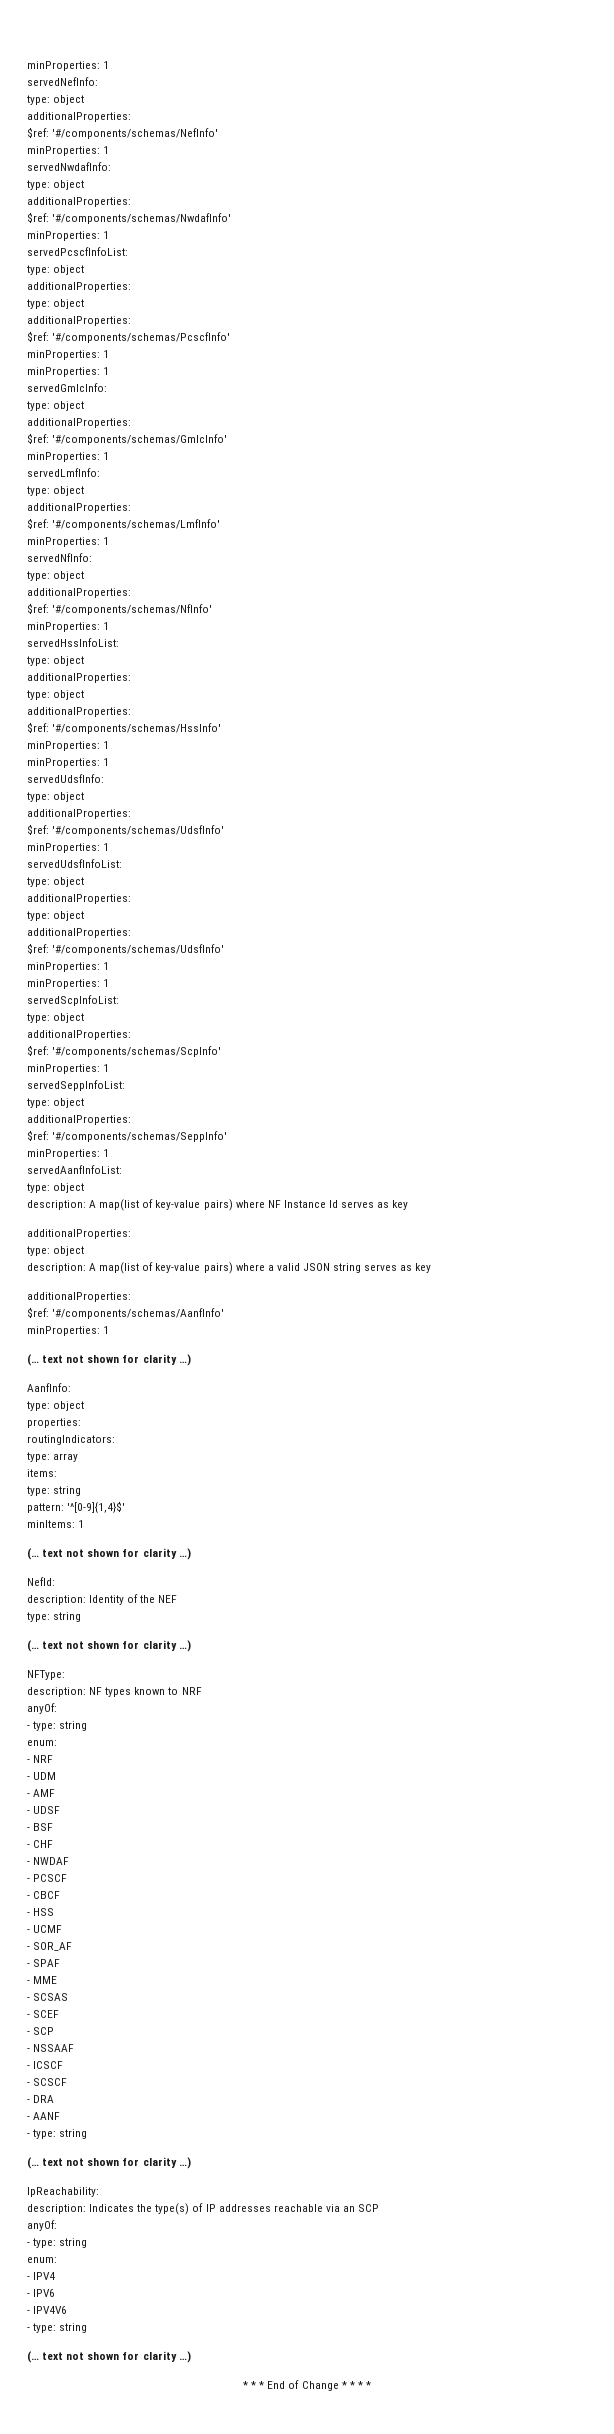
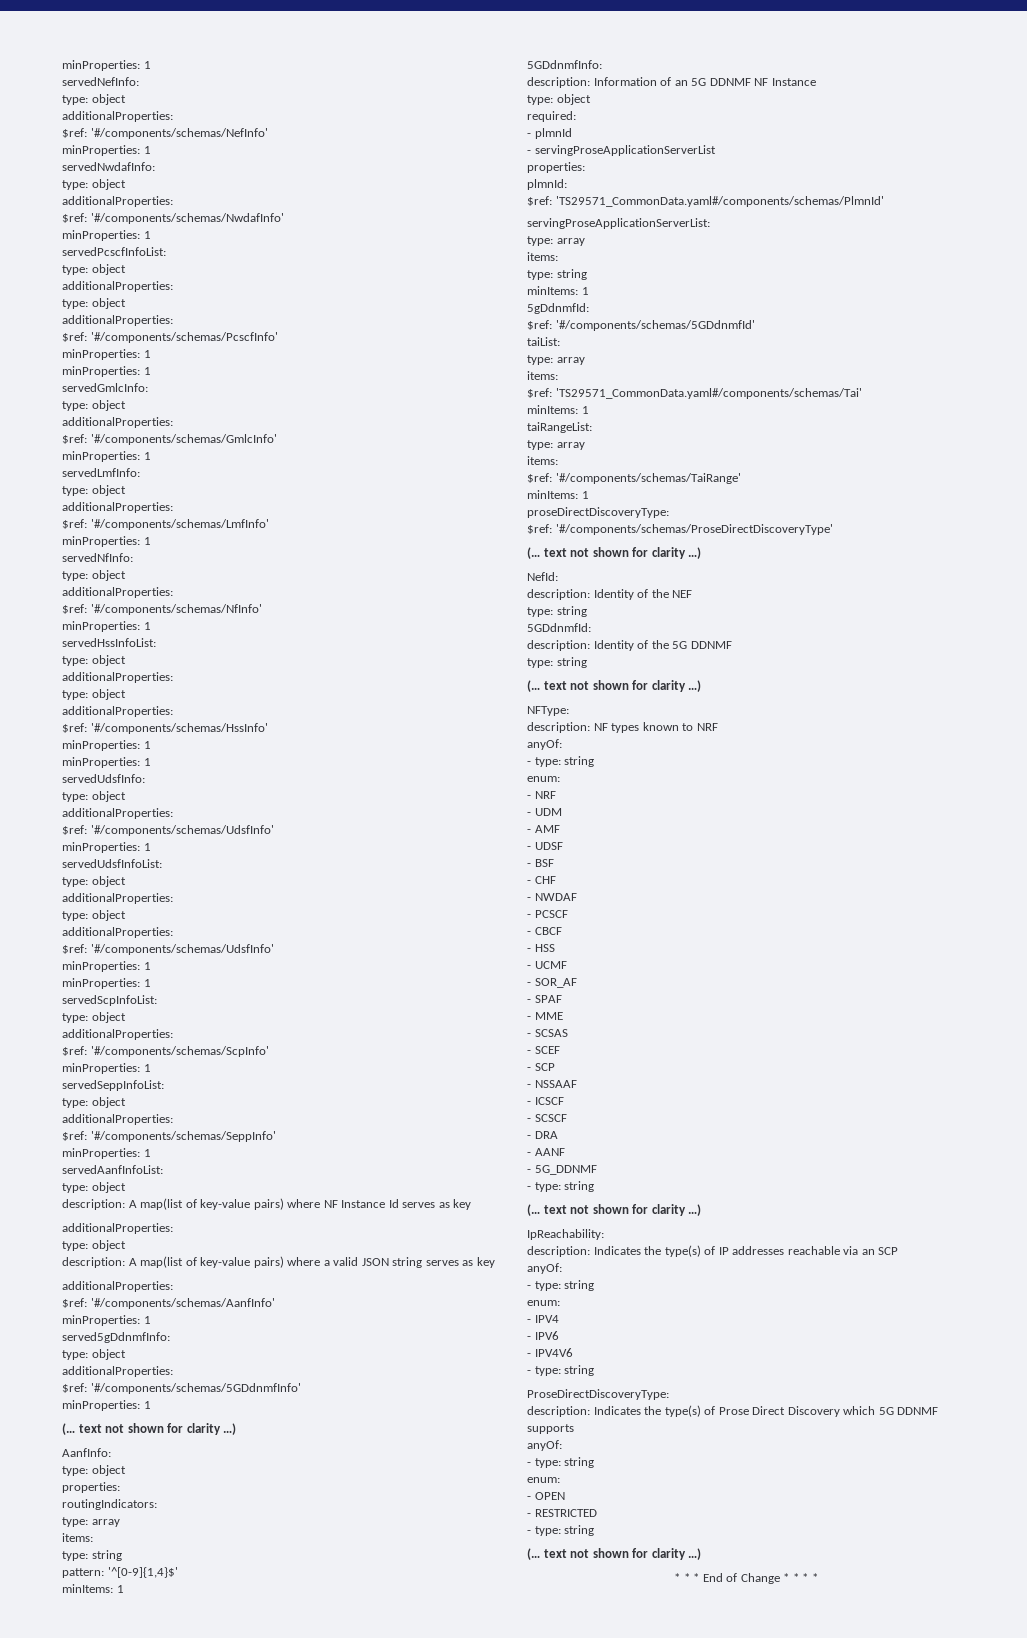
+ served5gDdnmfInfo:
+ type: object
+ additionalProperties:
+ $ref: '#/components/schemas/5GDdnmfInfo'
+ minProperties: 1
+ 5GDdnmfInfo:
+ description: Information of an 5G DDNMF NF Instance
+ type: object
+ required:
+ - plmnId
+ - servingProseApplicationServerList
+ properties:
+ plmnId:
+ $ref: 'TS29571_CommonData.yaml#/components/schemas/PlmnId'
+ servingProseApplicationServerList:
+ type: array
+ items:
+ type: string
+ minItems: 1
+ 5gDdnmfId:
+ $ref: '#/components/schemas/5GDdnmfId'
+ taiList:
+ type: array
+ items:
+ $ref: 'TS29571_CommonData.yaml#/components/schemas/Tai'
+ minItems: 1
+ taiRangeList:
+ type: array
+ items:
+ $ref: '#/components/schemas/TaiRange'
+ minItems: 1
+ proseDirectDiscoveryType:
+ $ref: '#/components/schemas/ProseDirectDiscoveryType'
+ 5GDdnmfId:
+ description: Identity of the 5G DDNMF
+ type: string
+ - 5G_DDNMF
+ ProseDirectDiscoveryType:
+ description: Indicates the type(s) of Prose Direct Discovery which 5G DDNMF supports
+ anyOf:
+ - type: string
+ enum:
+ - OPEN
+ - RESTRICTED
+ - type: string

